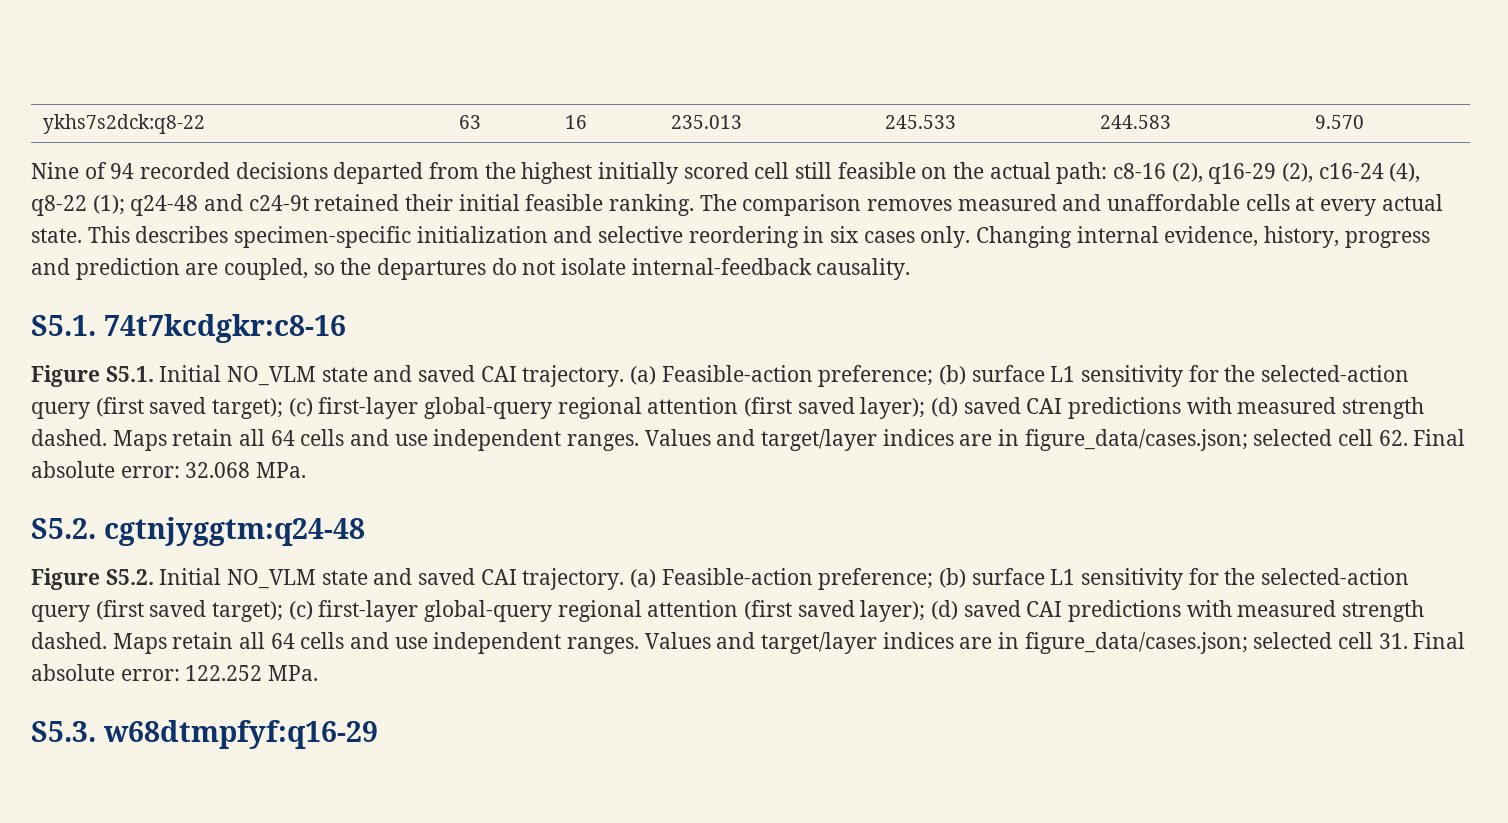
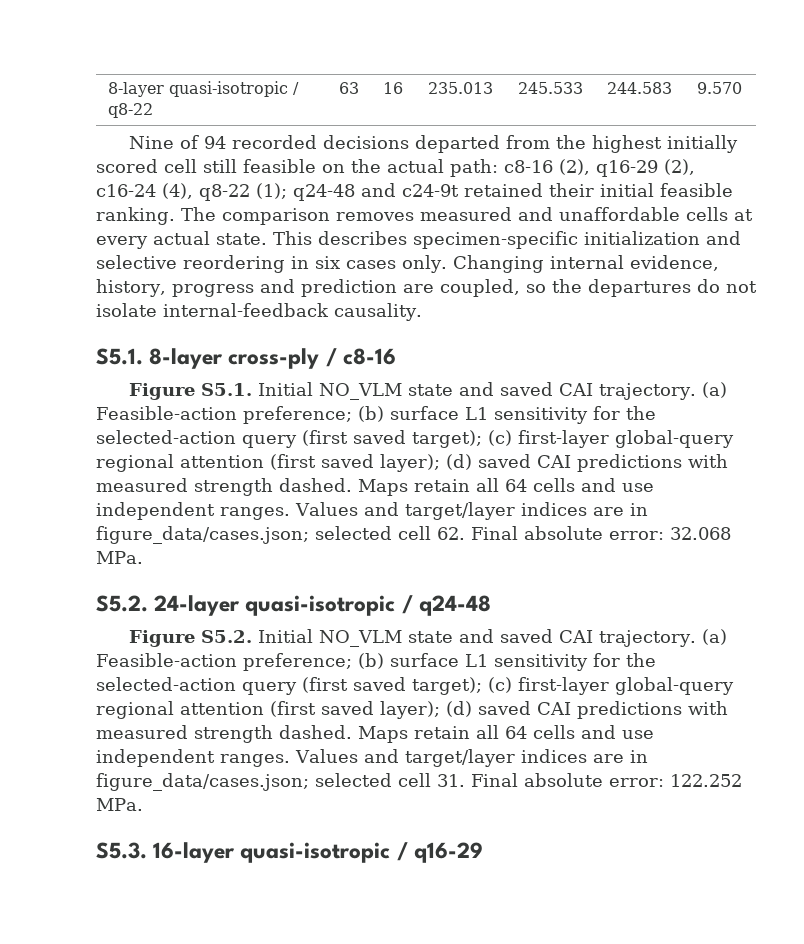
- ykhs7s2dck:q8-22 | 63 | 16 | 235.013 | 245.533 | 244.583 | 9.570
+ 8-layer quasi-isotropic / q8-22 | 63 | 16 | 235.013 | 245.533 | 244.583 | 9.570
- S5.1. 74t7kcdgkr:c8-16
+ S5.1. 8-layer cross-ply / c8-16
- S5.2. cgtnjyggtm:q24-48
+ S5.2. 24-layer quasi-isotropic / q24-48
- S5.3. w68dtmpfyf:q16-29
+ S5.3. 16-layer quasi-isotropic / q16-29

